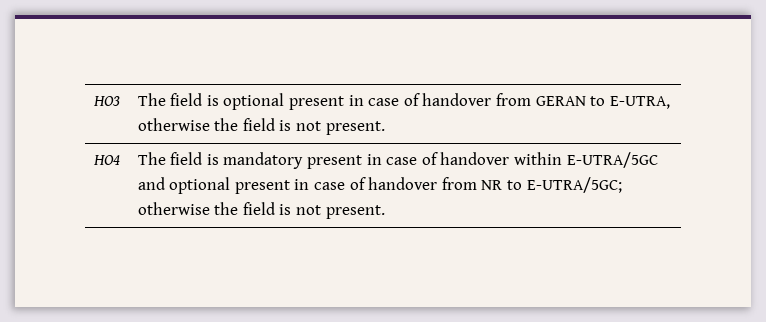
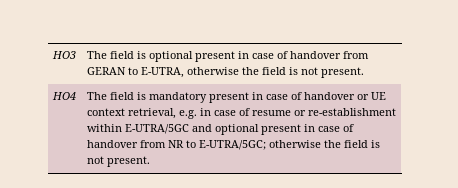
- HO4 | The field is mandatory present in case of handover within E-UTRA/5GC and optional present in case of handover from NR to E-UTRA/5GC; otherwise the field is not present.
+ HO4 | The field is mandatory present in case of handover or UE context retrieval, e.g. in case of resume or re-establishment within E-UTRA/5GC and optional present in case of handover from NR to E-UTRA/5GC; otherwise the field is not present.

